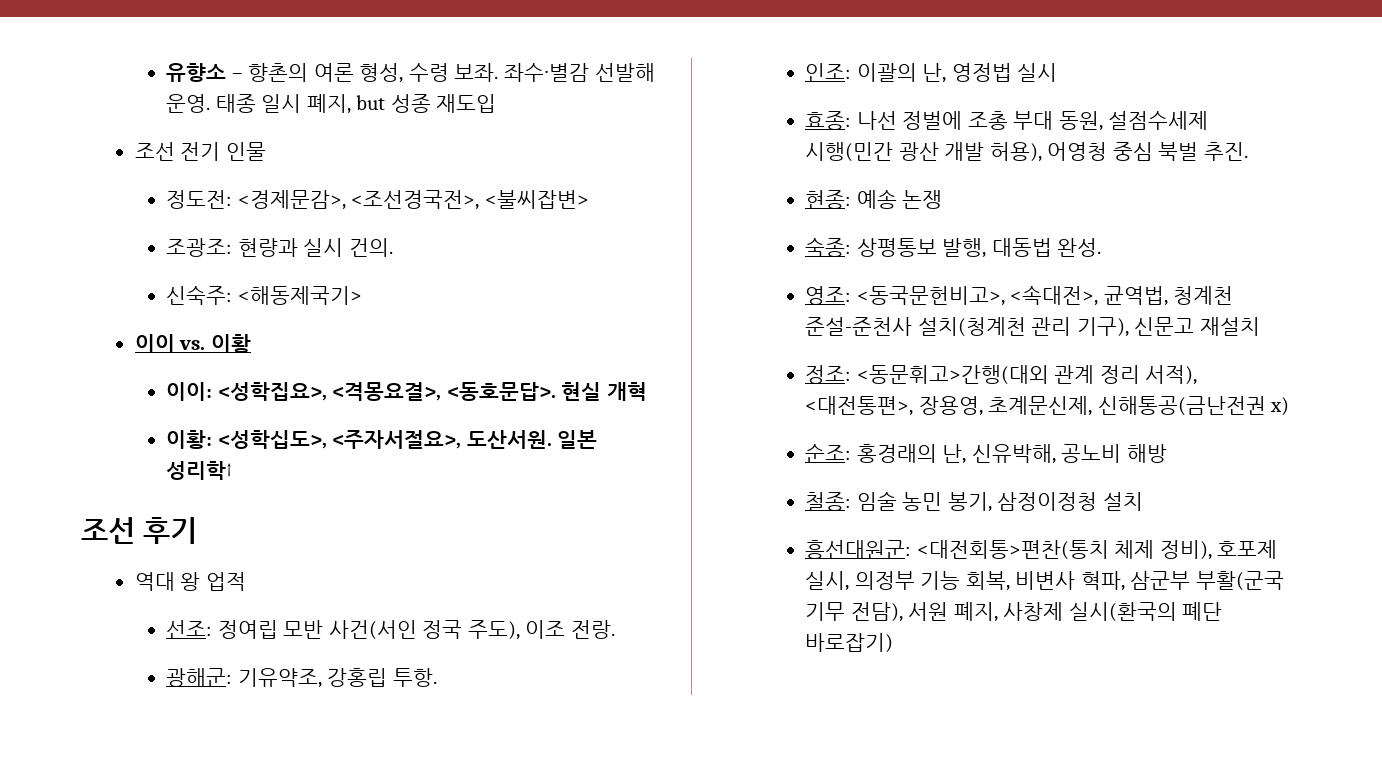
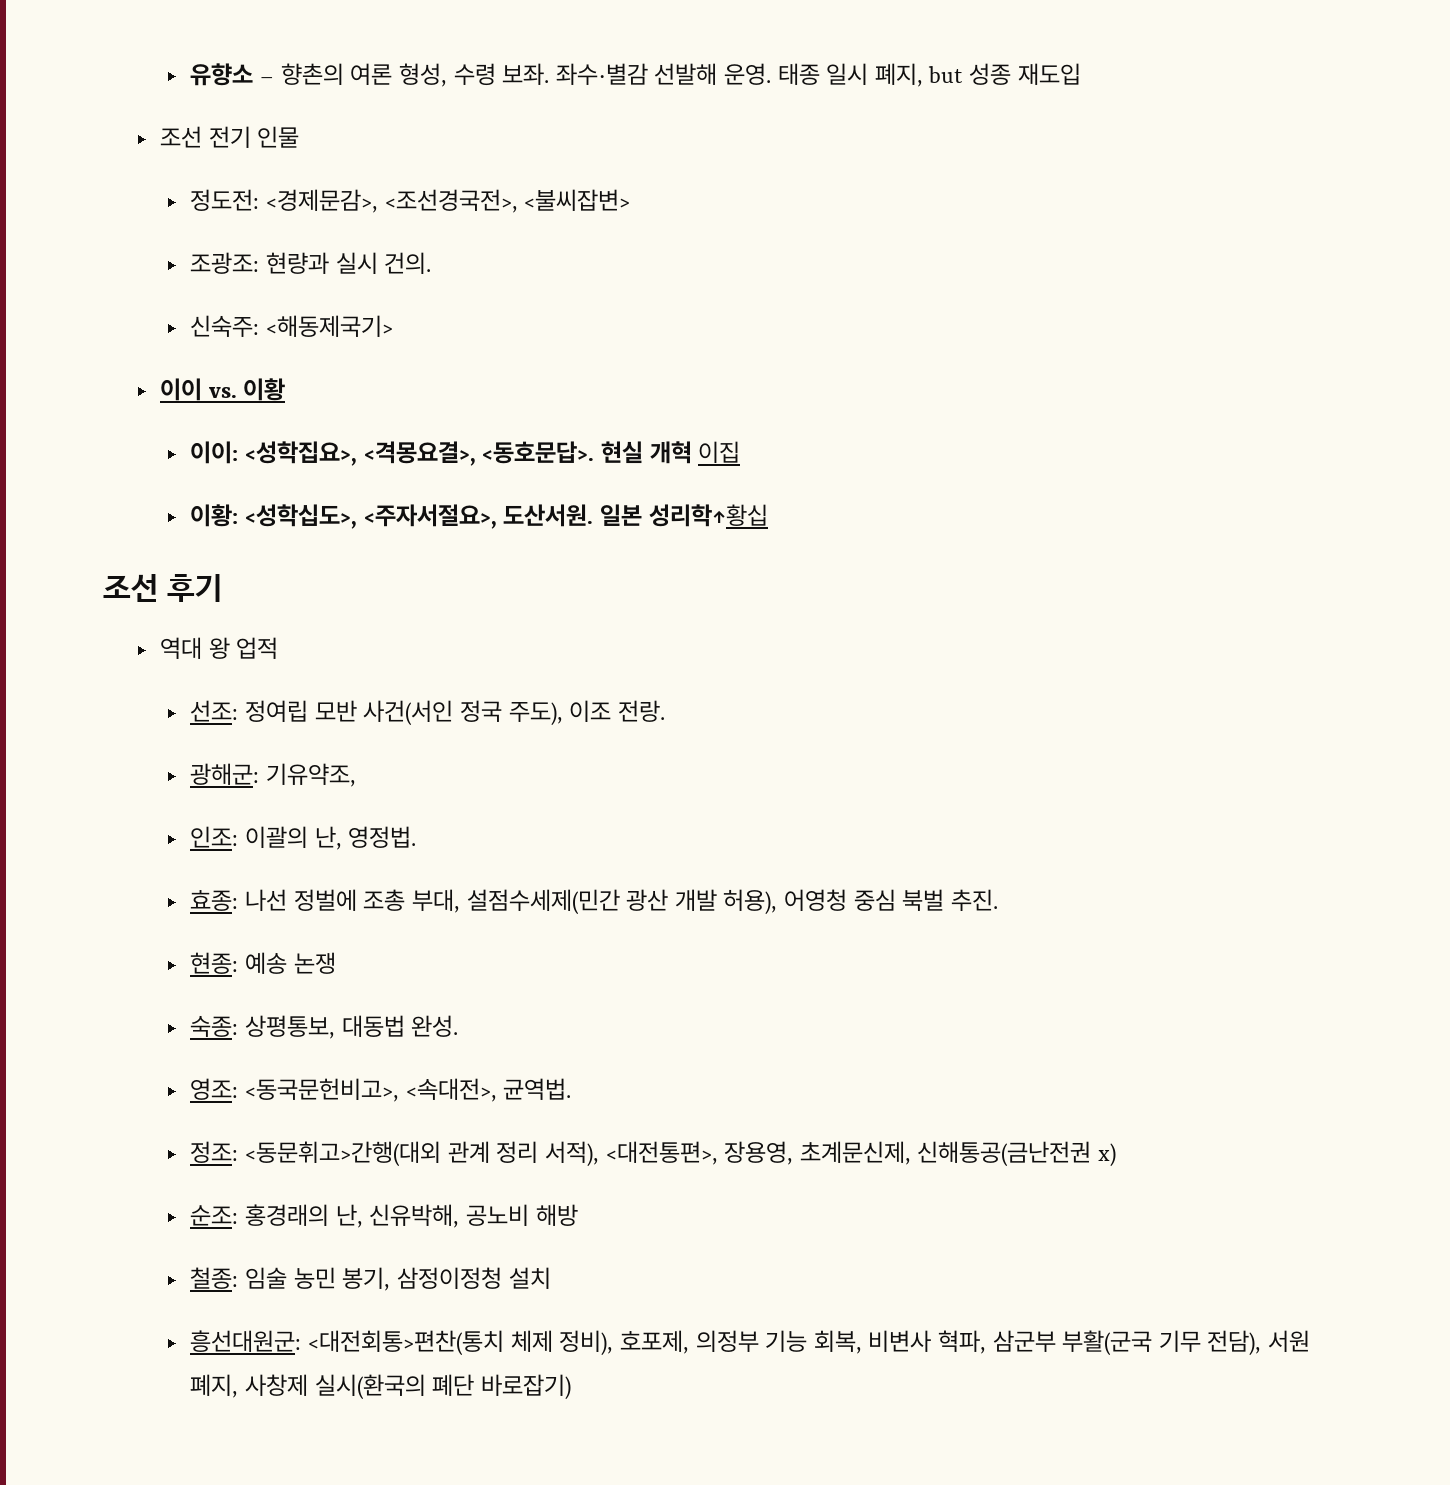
- 현실 개혁
+ 현실 개혁 이집
- 일본 성리학↑
+ 일본 성리학↑황십
- 광해군: 기유약조, 강홍립 투항.
+ 광해군: 기유약조,
- 인조: 이괄의 난, 영정법 실시
+ 인조: 이괄의 난, 영정법.
- 효종: 나선 정벌에 조총 부대 동원, 설점수세제 시행(민간 광산 개발 허용), 어영청 중심 북벌 추진.
+ 효종: 나선 정벌에 조총 부대, 설점수세제(민간 광산 개발 허용), 어영청 중심 북벌 추진.
- 숙종: 상평통보 발행, 대동법 완성.
+ 숙종: 상평통보, 대동법 완성.
- 영조: <동국문헌비고>, <속대전>, 균역법, 청계천 준설-준천사 설치(청계천 관리 기구), 신문고 재설치
+ 영조: <동국문헌비고>, <속대전>, 균역법.
- 흥선대원군: <대전회통>편찬(통치 체제 정비), 호포제 실시, 의정부 기능 회복, 비변사 혁파, 삼군부 부활(군국 기무 전담), 서원 폐지, 사창제 실시(환국의 폐단 바로잡기)
+ 흥선대원군: <대전회통>편찬(통치 체제 정비), 호포제, 의정부 기능 회복, 비변사 혁파, 삼군부 부활(군국 기무 전담), 서원 폐지, 사창제 실시(환국의 폐단 바로잡기)

